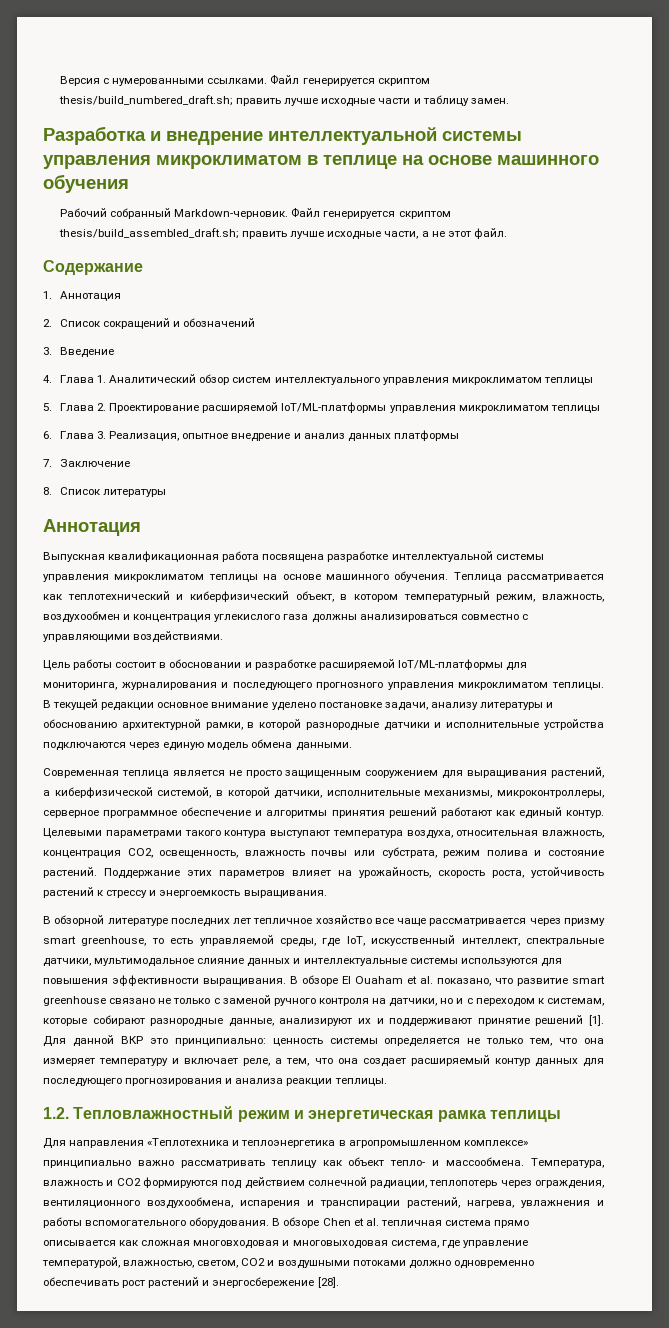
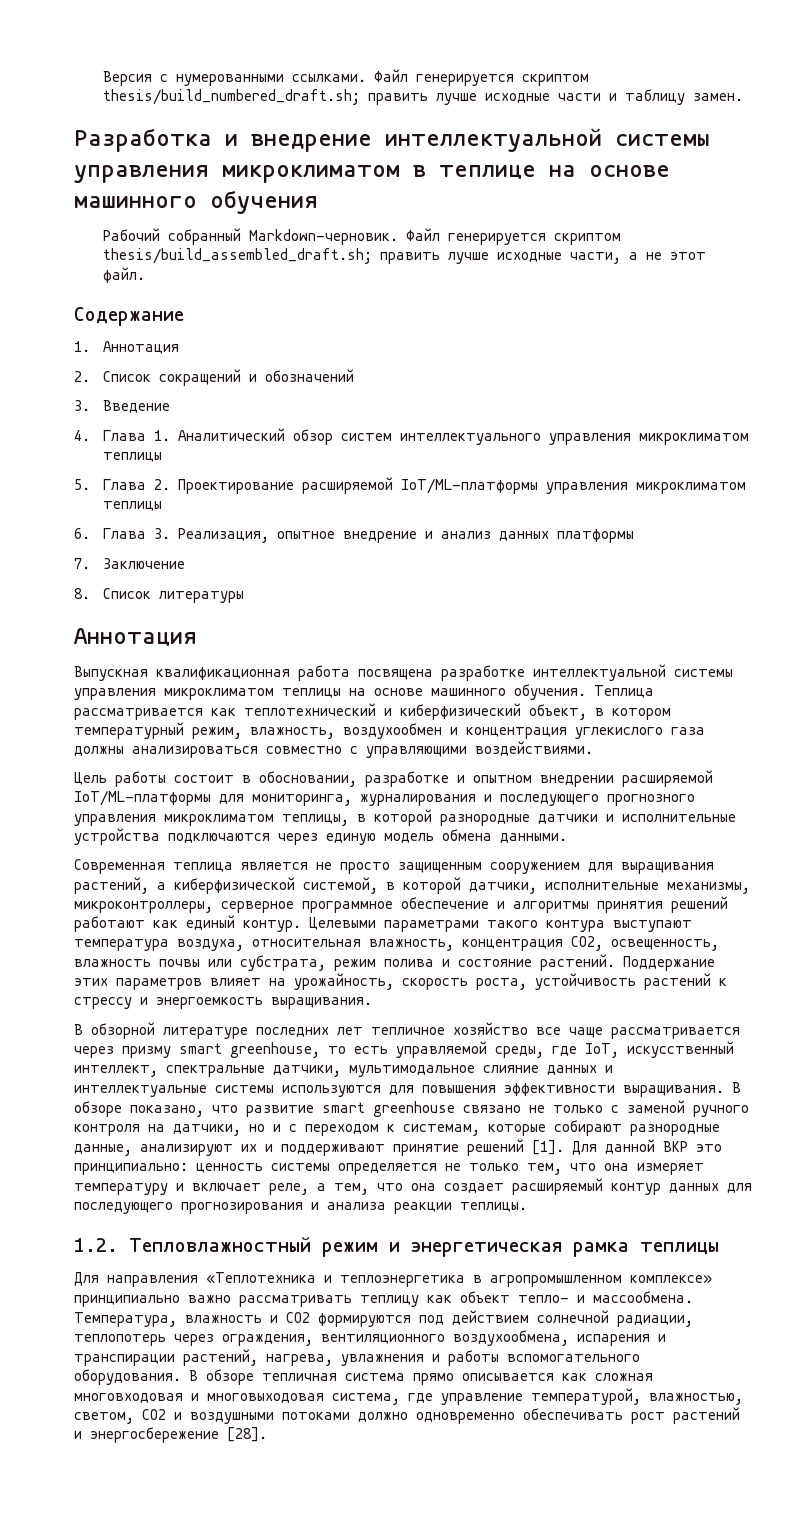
- Цель работы состоит в обосновании и разработке расширяемой IoT/ML-платформы для мониторинга, журналирования и последующего прогнозного управления микроклиматом теплицы. В текущей редакции основное внимание уделено постановке задачи, анализу литературы и обоснованию архитектурной рамки, в которой разнородные датчики и исполнительные устройства подключаются через единую модель обмена данными.
+ Цель работы состоит в обосновании, разработке и опытном внедрении расширяемой IoT/ML-платформы для мониторинга, журналирования и последующего прогнозного управления микроклиматом теплицы, в которой разнородные датчики и исполнительные устройства подключаются через единую модель обмена данными.
- В обзоре El Ouaham et al. показано, что развитие smart greenhouse связано не только с заменой ручного контроля на датчики, но и с переходом к системам, которые собирают разнородные данные, анализируют их и поддерживают принятие решений [1].
+ В обзоре показано, что развитие smart greenhouse связано не только с заменой ручного контроля на датчики, но и с переходом к системам, которые собирают разнородные данные, анализируют их и поддерживают принятие решений [1].
- В обзоре Chen et al. тепличная система прямо описывается как сложная многовходовая и многовыходовая система, где управление температурой, влажностью, светом, CO2 и воздушными потоками должно одновременно обеспечивать рост растений и энергосбережение [28].
+ В обзоре тепличная система прямо описывается как сложная многовходовая и многовыходовая система, где управление температурой, влажностью, светом, CO2 и воздушными потоками должно одновременно обеспечивать рост растений и энергосбережение [28].

